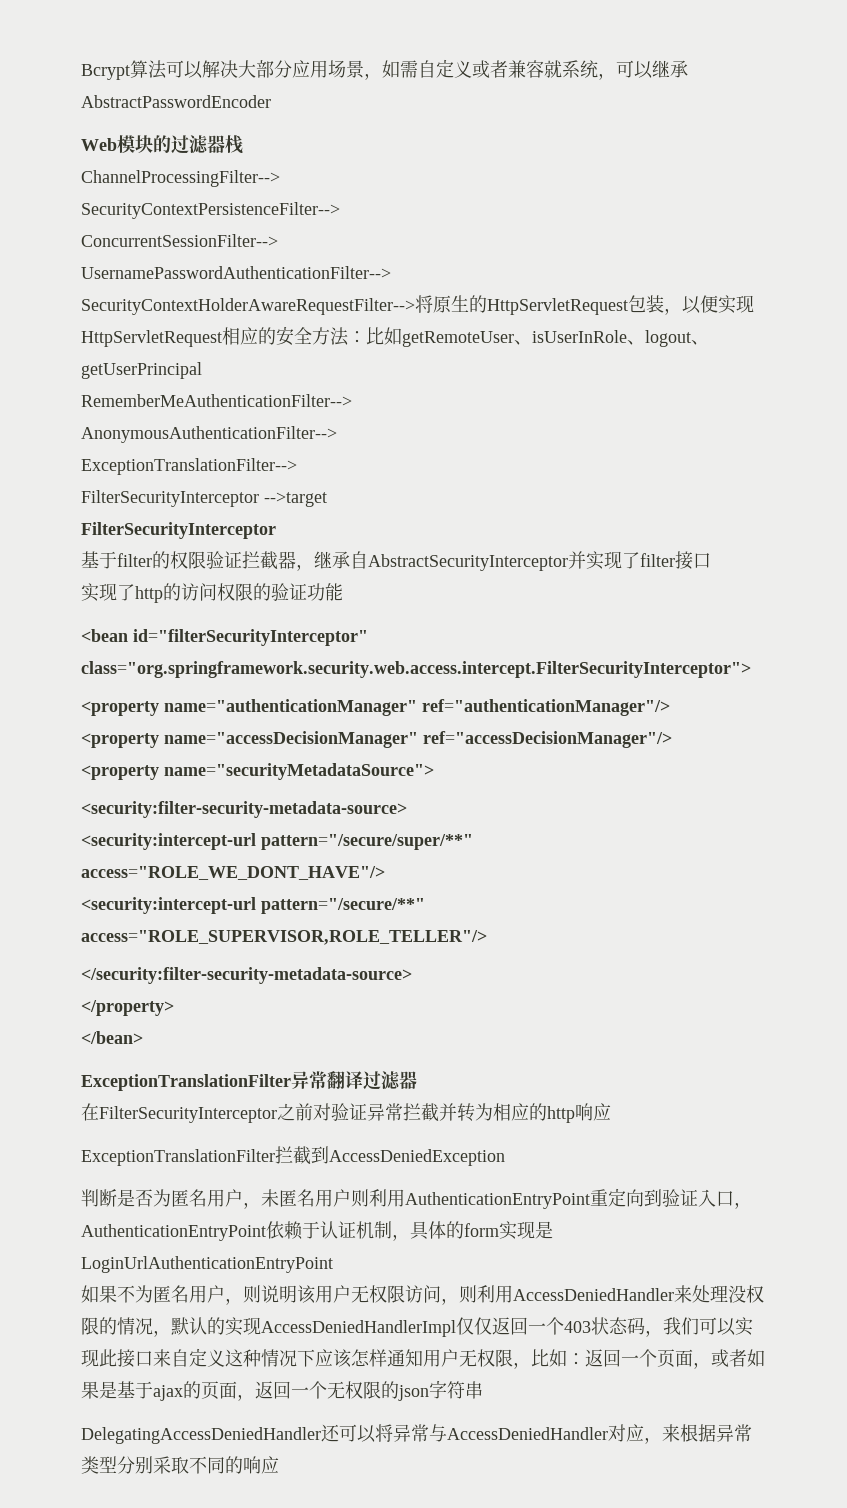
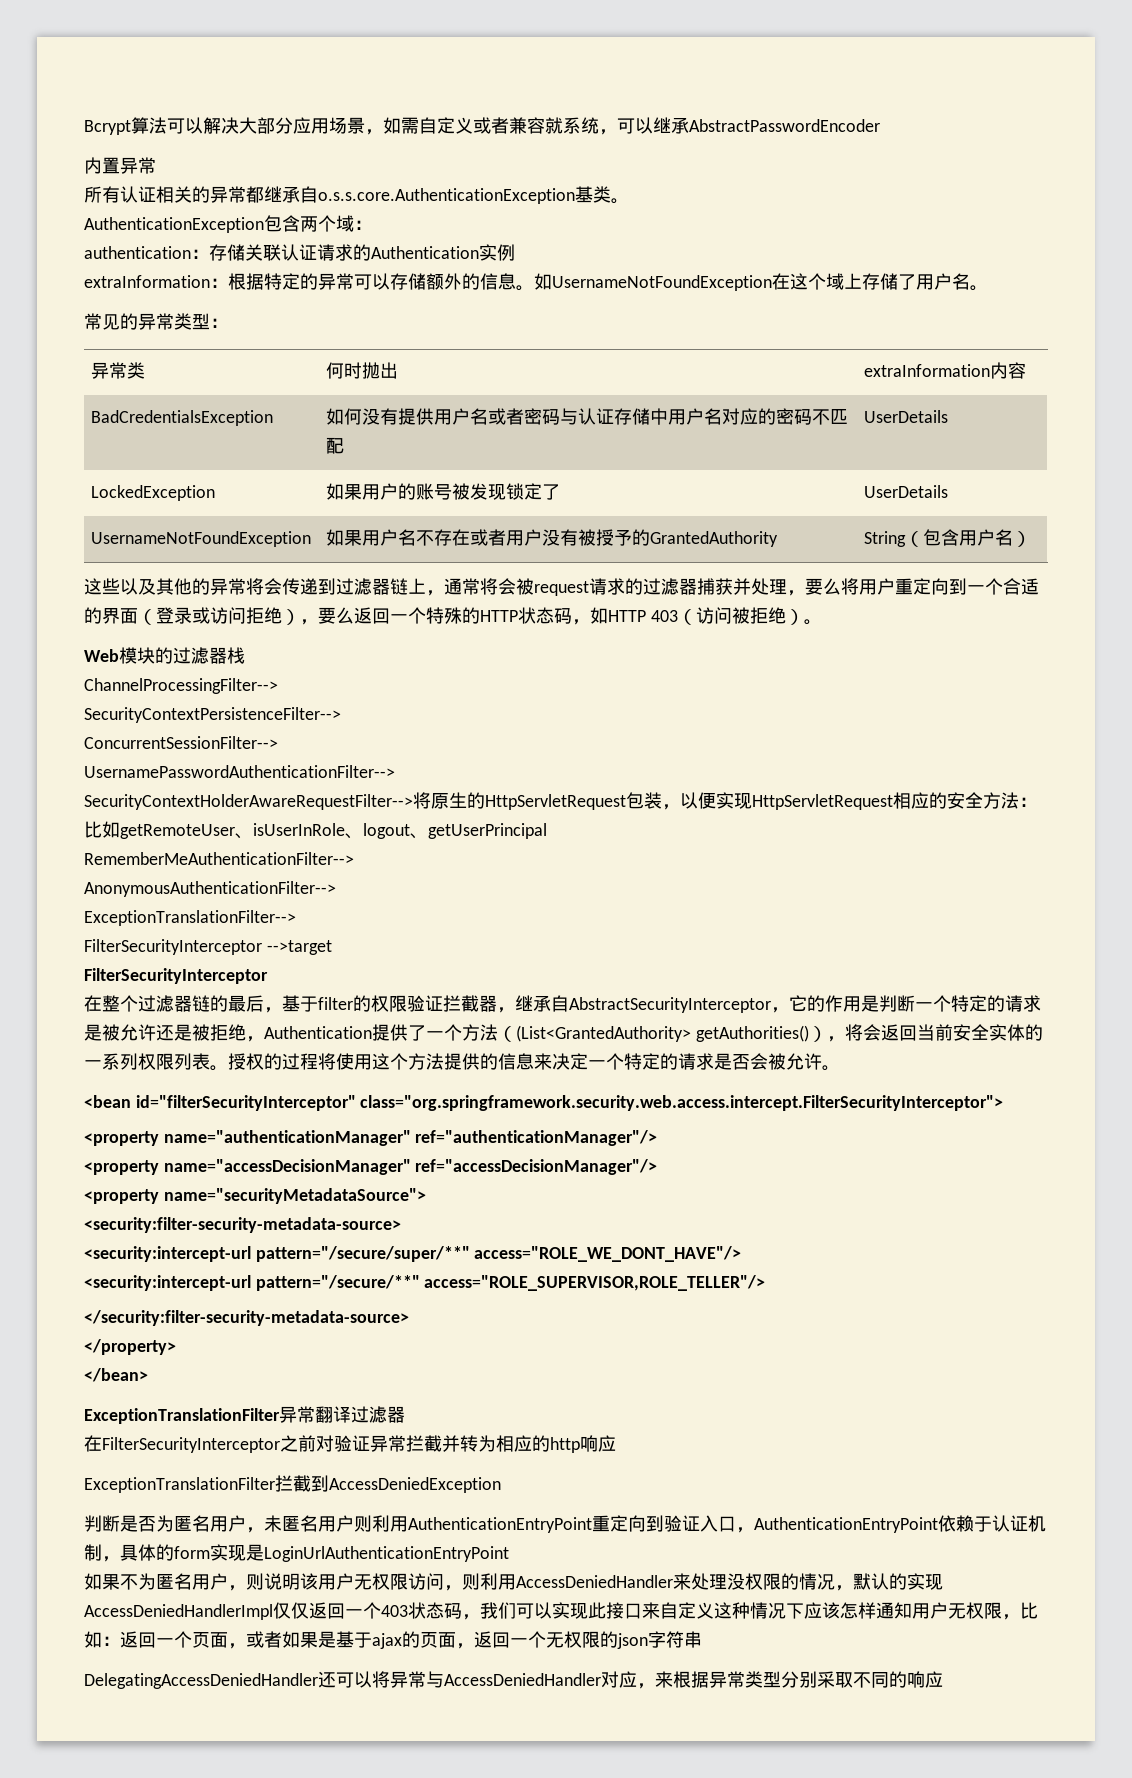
+ 内置异常
+ 所有认证相关的异常都继承自o.s.s.core.AuthenticationException基类。
+ AuthenticationException包含两个域：
+ authentication：存储关联认证请求的Authentication实例
+ extraInformation：根据特定的异常可以存储额外的信息。如UsernameNotFoundException在这个域上存储了用户名。
+ 常见的异常类型：
+ 异常类 | 何时抛出 | extraInformation内容
+ BadCredentialsException | 如何没有提供用户名或者密码与认证存储中用户名对应的密码不匹配 | UserDetails
+ LockedException | 如果用户的账号被发现锁定了 | UserDetails
+ UsernameNotFoundException | 如果用户名不存在或者用户没有被授予的GrantedAuthority | String（包含用户名）
+ 这些以及其他的异常将会传递到过滤器链上，通常将会被request请求的过滤器捕获并处理，要么将用户重定向到一个合适的界面（登录或访问拒绝），要么返回一个特殊的HTTP状态码，如HTTP 403（访问被拒绝）。
- 基于filter的权限验证拦截器，继承自AbstractSecurityInterceptor并实现了filter接口
- 实现了http的访问权限的验证功能
+ 在整个过滤器链的最后，基于filter的权限验证拦截器，继承自AbstractSecurityInterceptor，它的作用是判断一个特定的请求是被允许还是被拒绝，Authentication提供了一个方法（(List<GrantedAuthority> getAuthorities()），将会返回当前安全实体的一系列权限列表。授权的过程将使用这个方法提供的信息来决定一个特定的请求是否会被允许。

